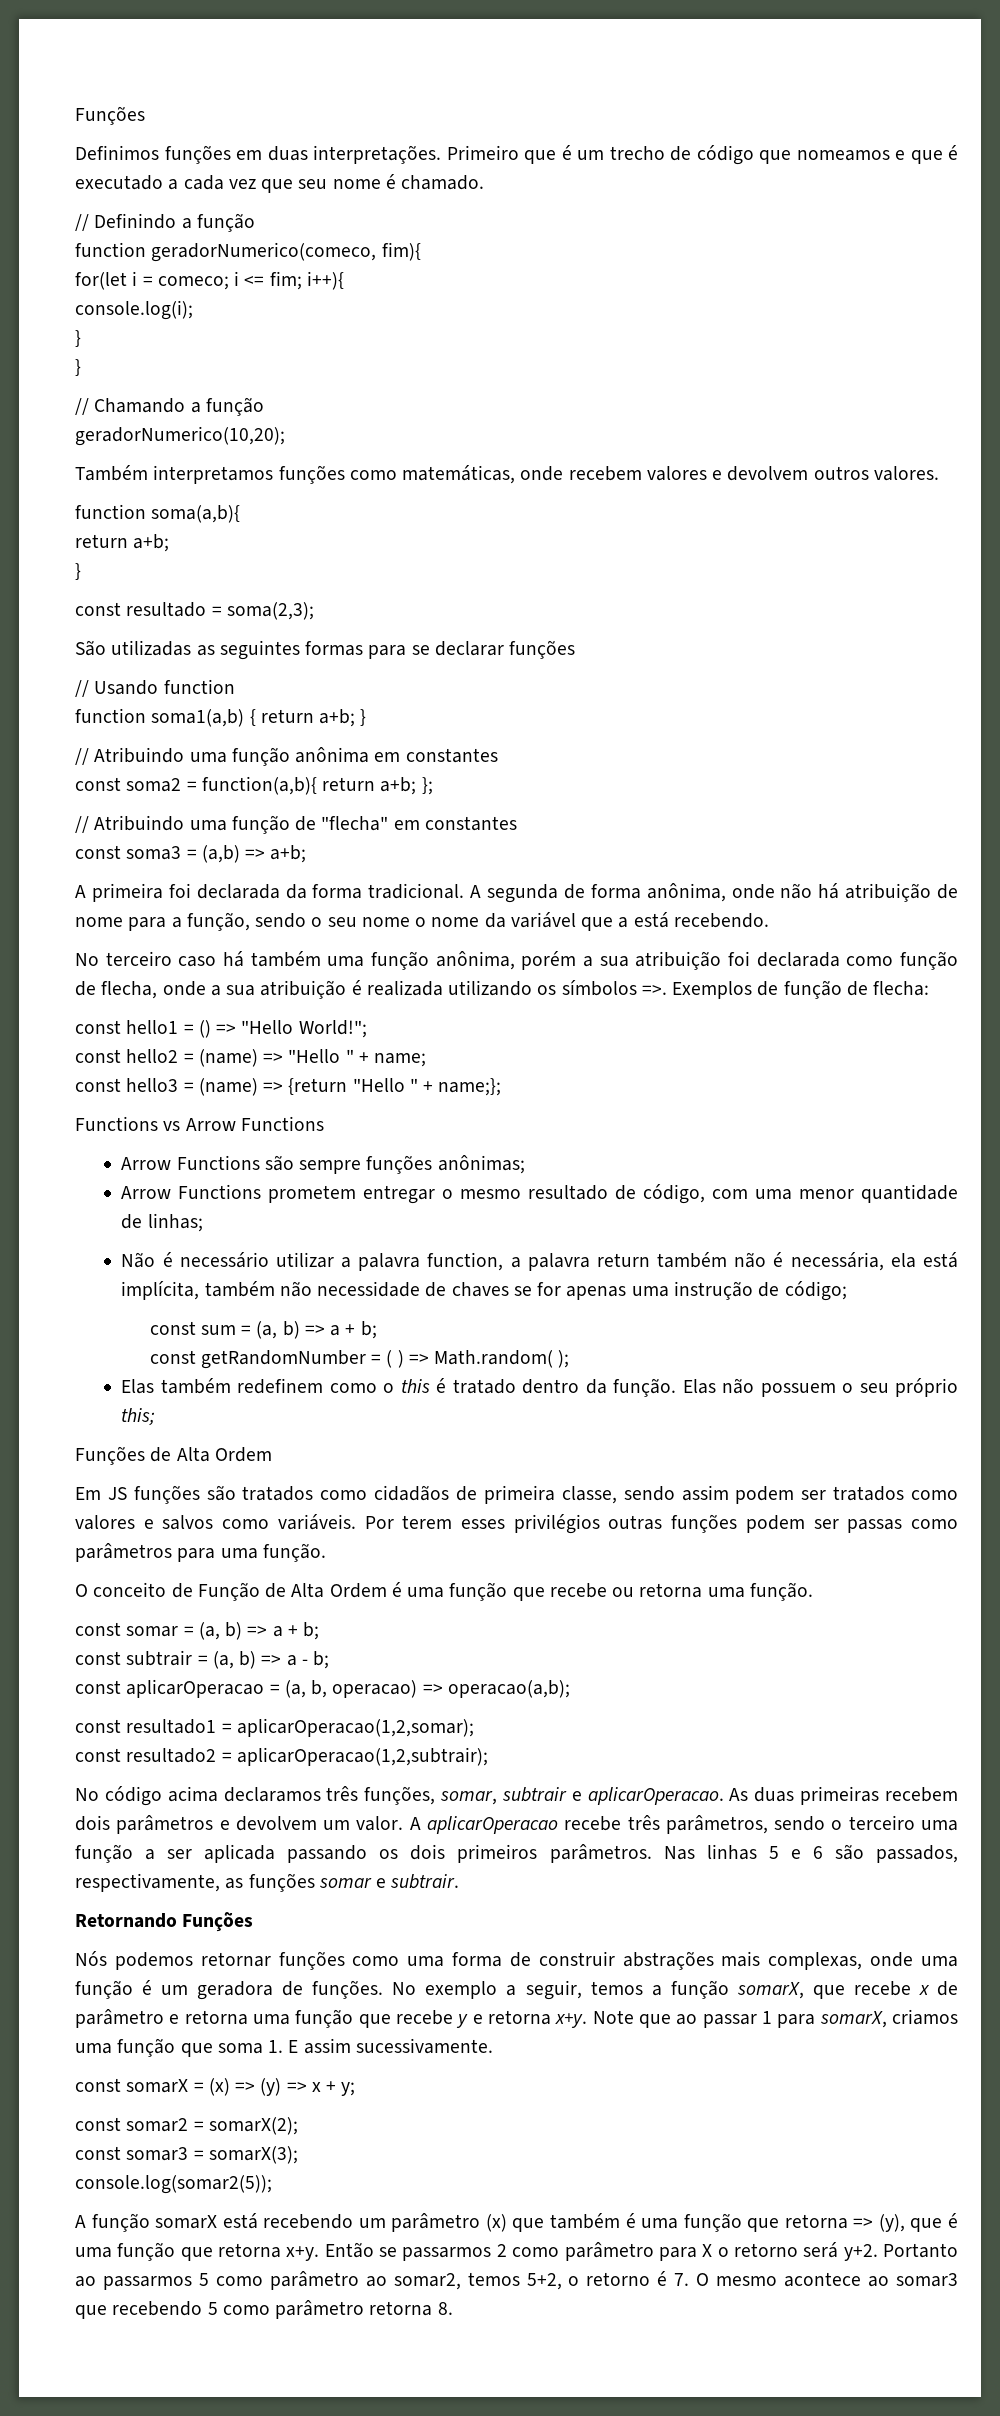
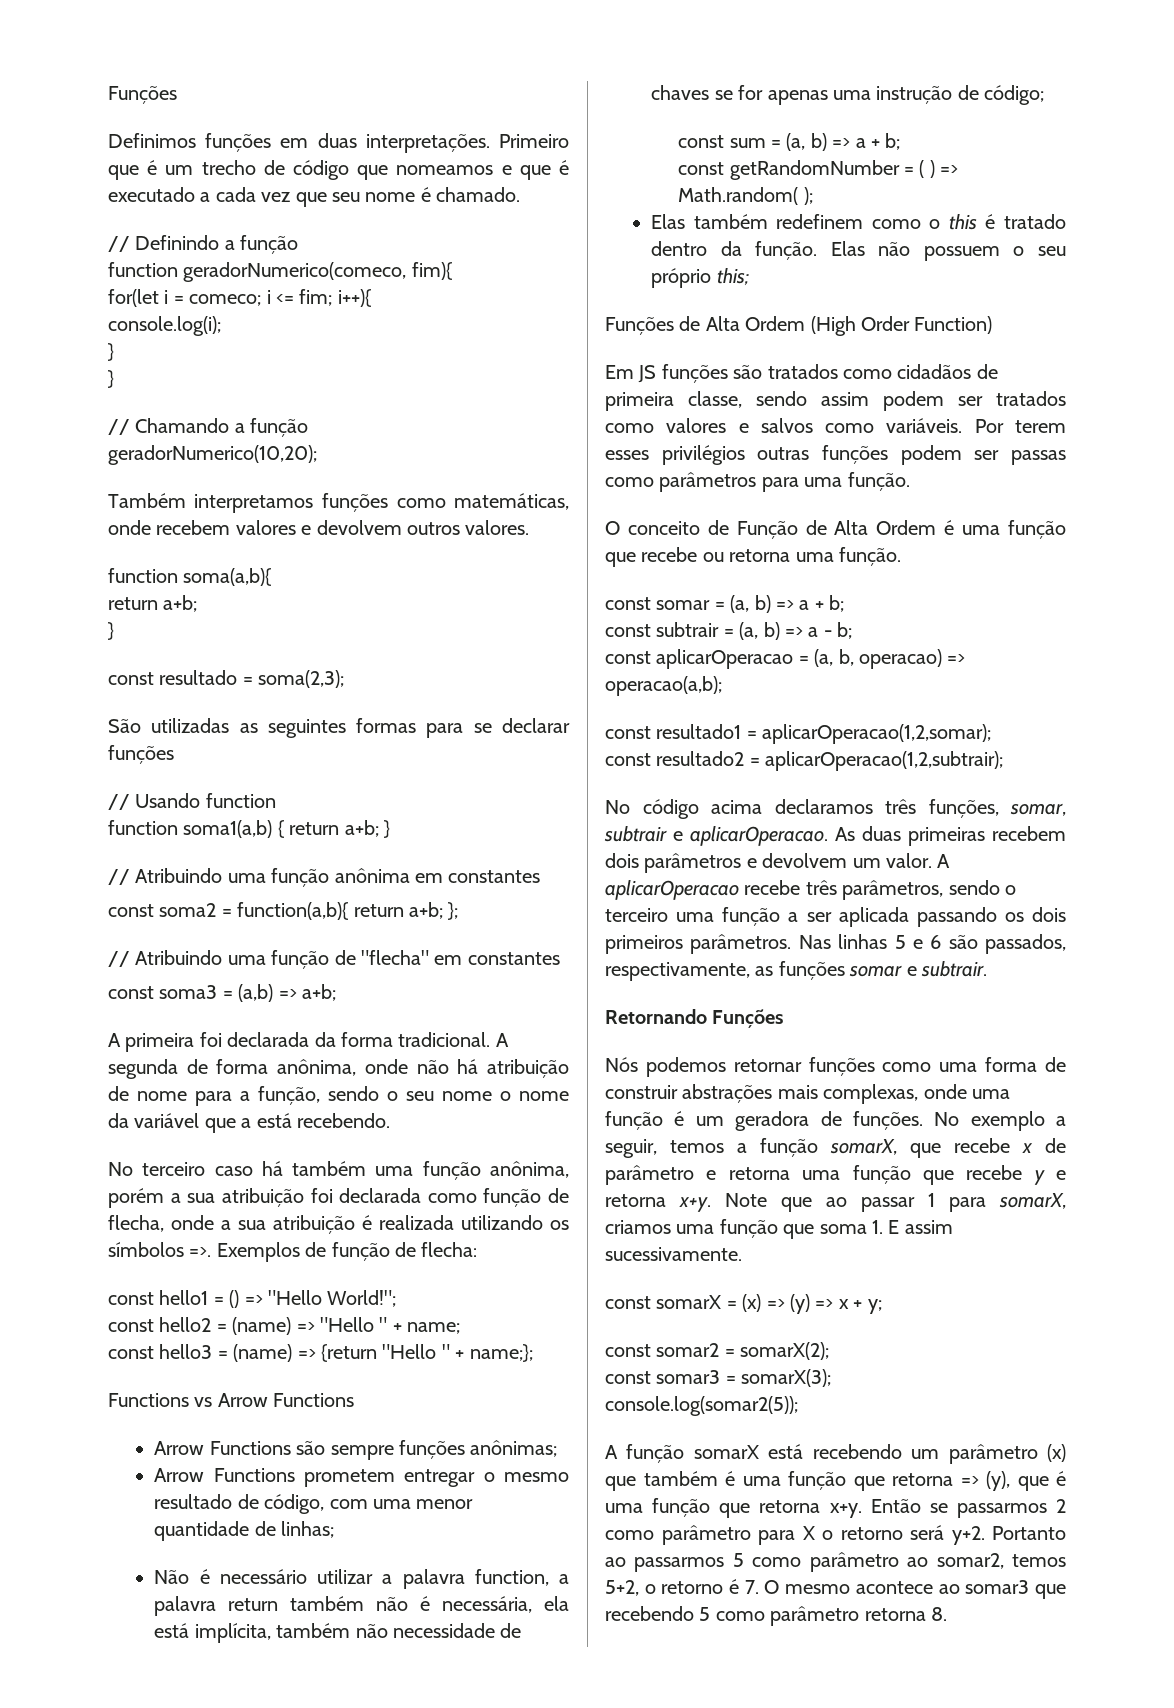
- Funções de Alta Ordem
+ Funções de Alta Ordem (High Order Function)

